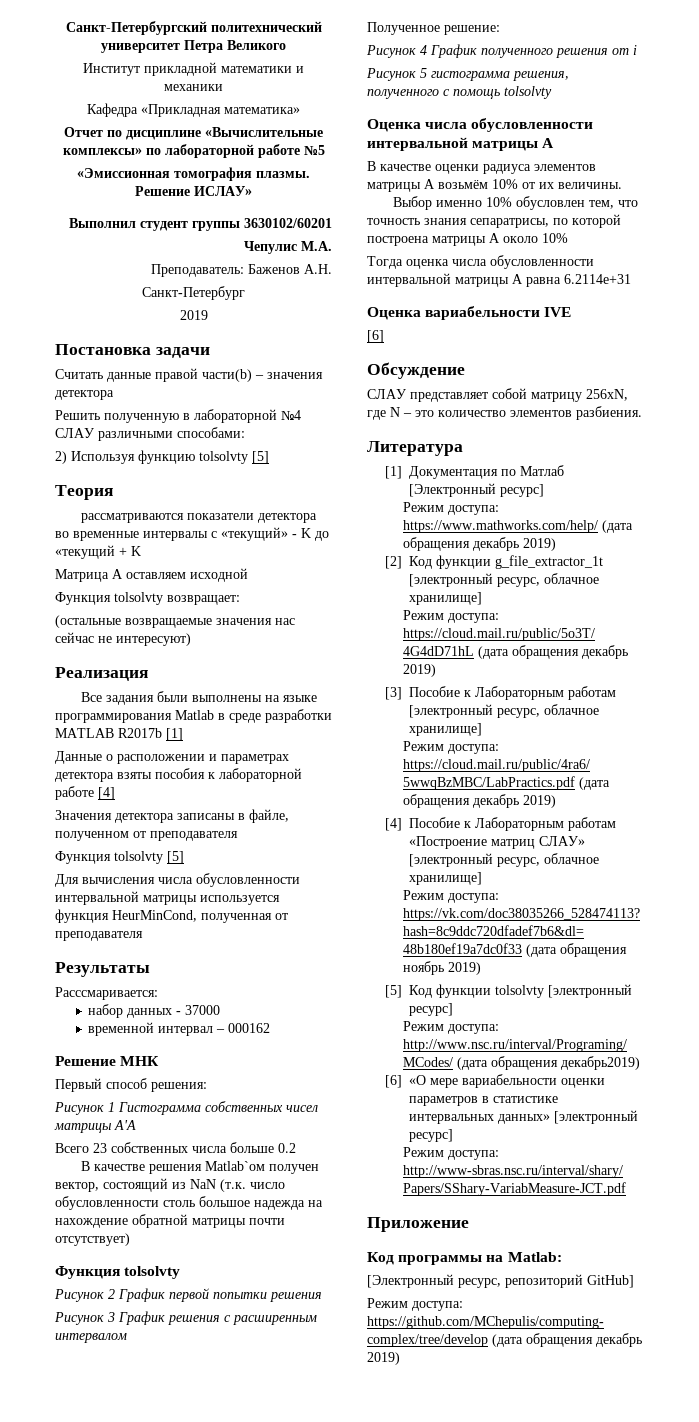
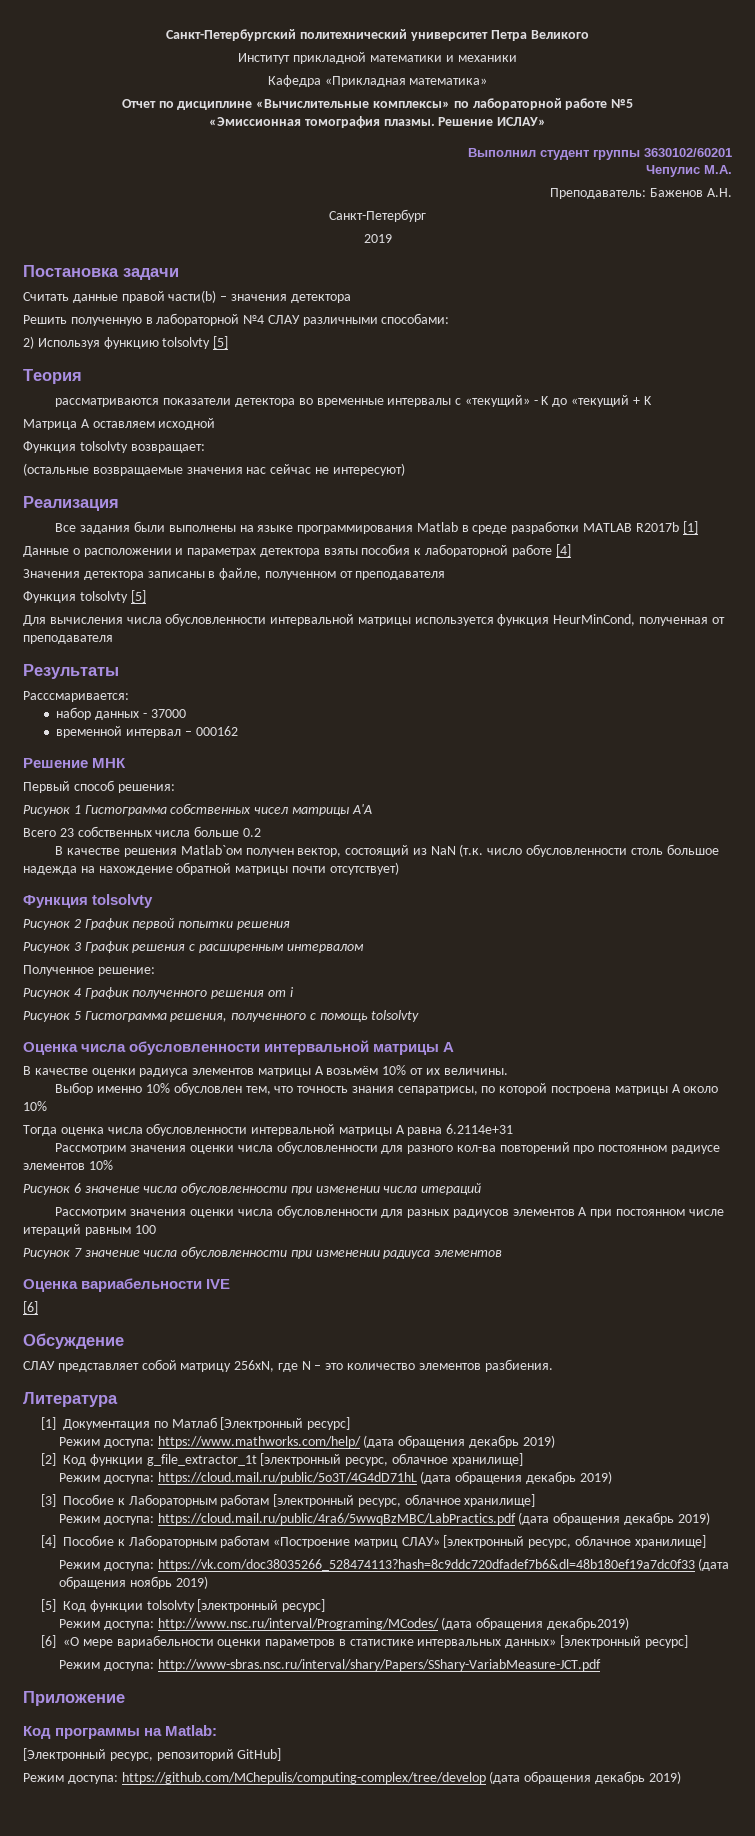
- Рисунок 5 гистограмма решения, полученного с помощь tolsolvty
+ Рисунок 5 Гистограмма решения, полученного с помощь tolsolvty
+ Рассмотрим значения оценки числа обусловленности для разного кол-ва повторений про постоянном радиусе элементов 10%
+ Рисунок 6 значение числа обусловленности при изменении числа итераций
+ Рассмотрим значения оценки числа обусловленности для разных радиусов элементов А при постоянном числе итераций равным 100
+ Рисунок 7 значение числа обусловленности при изменении радиуса элементов

